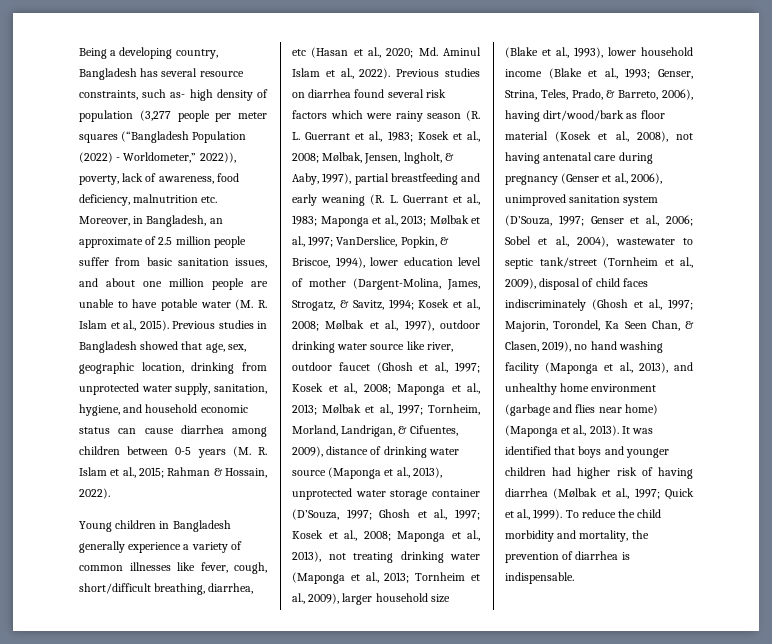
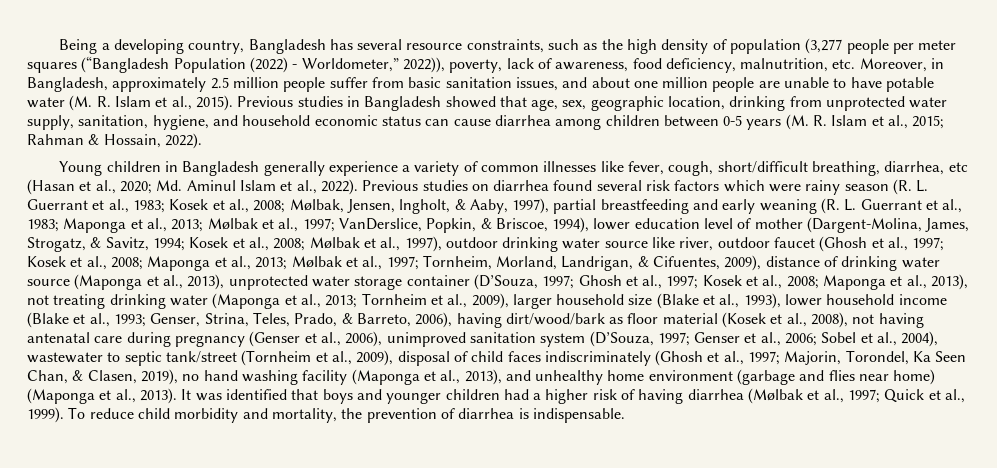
- Being a developing country, Bangladesh has several resource constraints, such as- high density of population (3,277 people per meter squares (“Bangladesh Population (2022) - Worldometer,” 2022)), poverty, lack of awareness, food deficiency, malnutrition etc. Moreover, in Bangladesh, an approximate of 2.5 million people suffer from basic sanitation issues, and about one million people are unable to have potable water (M. R. Islam et al., 2015).
+ Being a developing country, Bangladesh has several resource constraints, such as the high density of population (3,277 people per meter squares (“Bangladesh Population (2022) - Worldometer,” 2022)), poverty, lack of awareness, food deficiency, malnutrition, etc. Moreover, in Bangladesh, approximately 2.5 million people suffer from basic sanitation issues, and about one million people are unable to have potable water (M. R. Islam et al., 2015).
- It was identified that boys and younger children had higher risk of having diarrhea (Mølbak et al., 1997; Quick et al., 1999).
+ It was identified that boys and younger children had a higher risk of having diarrhea (Mølbak et al., 1997; Quick et al., 1999).
- To reduce the child morbidity and mortality, the prevention of diarrhea is indispensable.
+ To reduce child morbidity and mortality, the prevention of diarrhea is indispensable.

